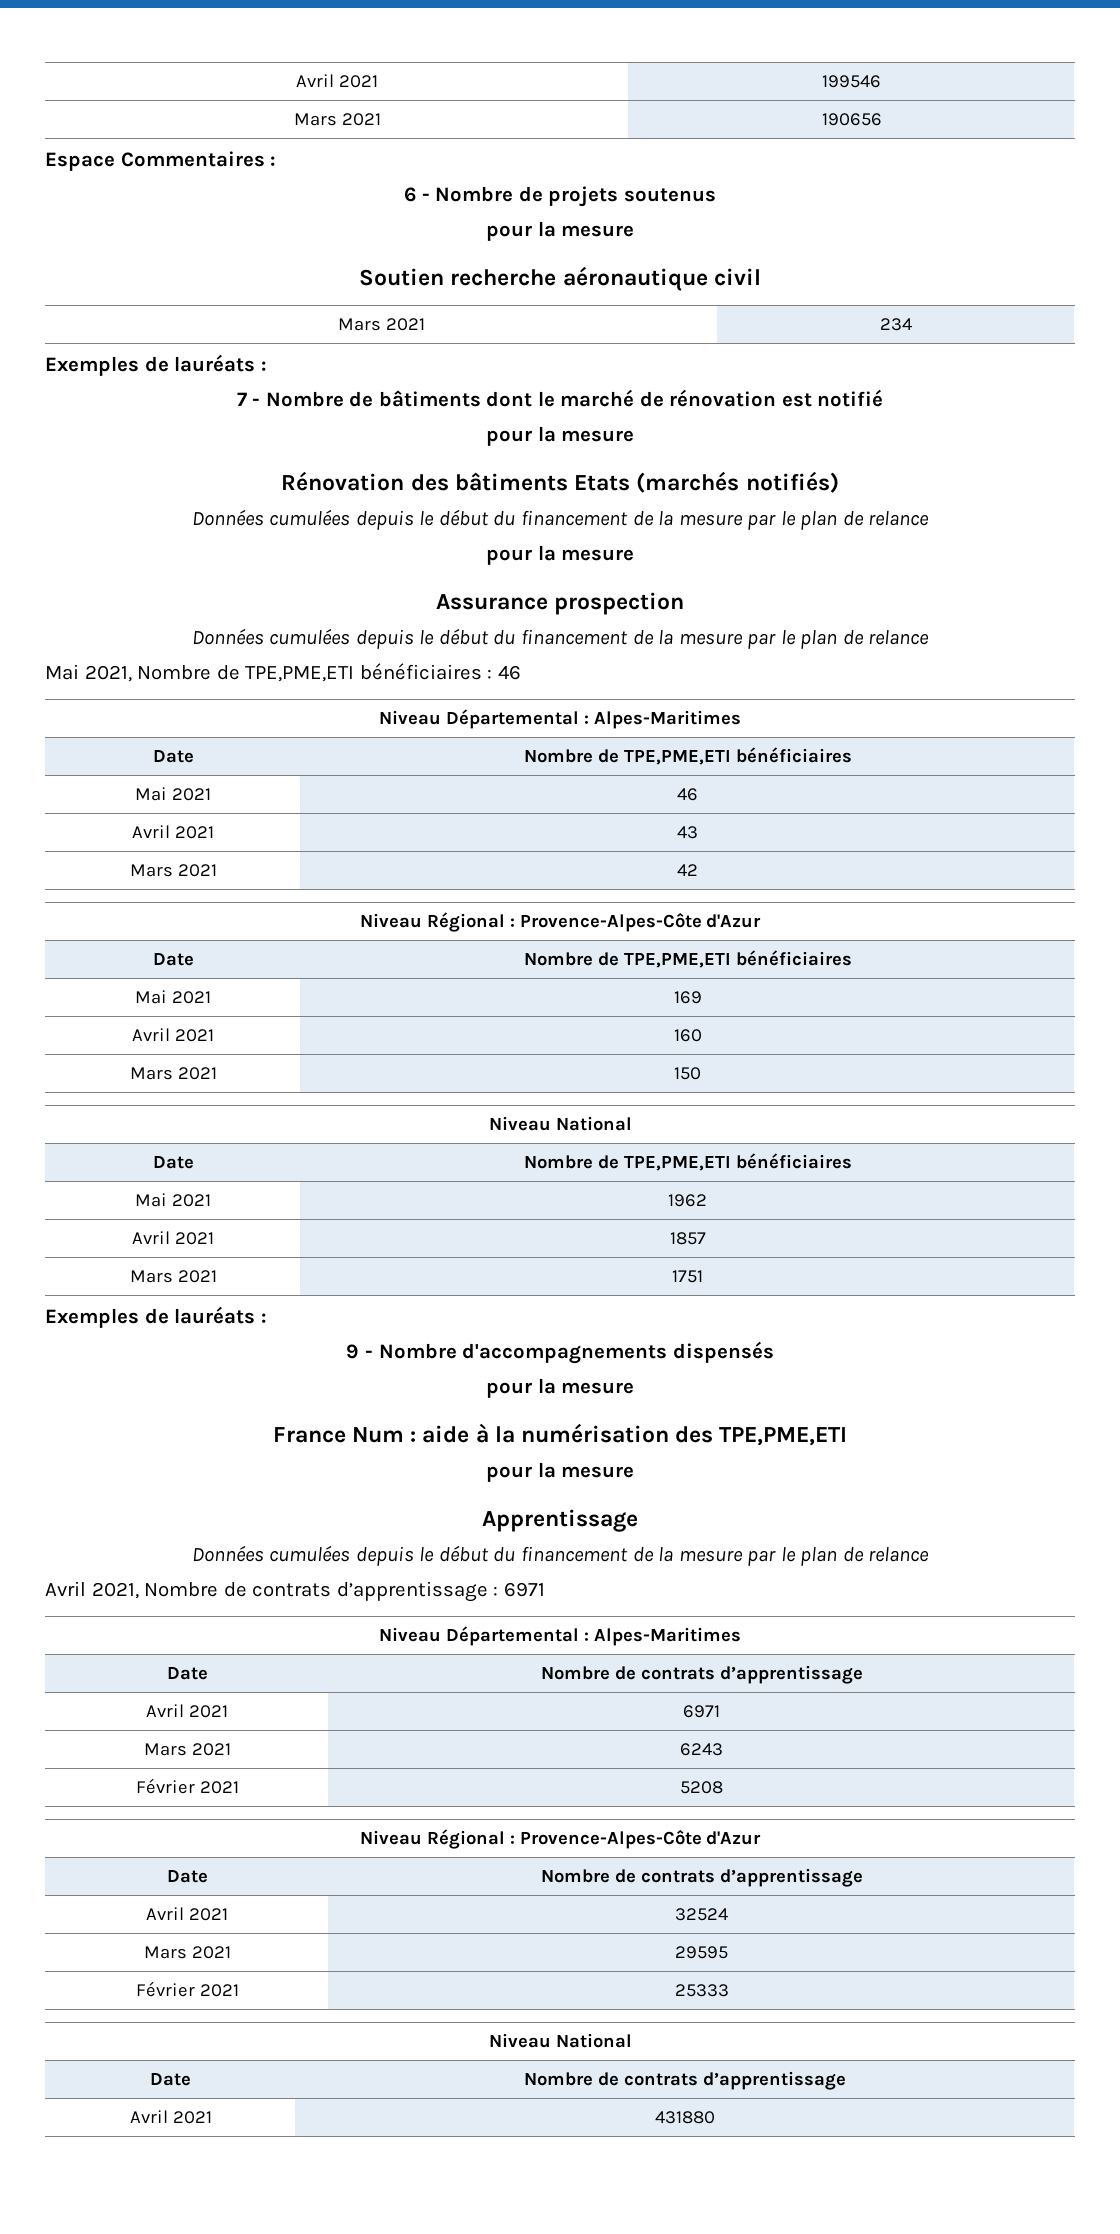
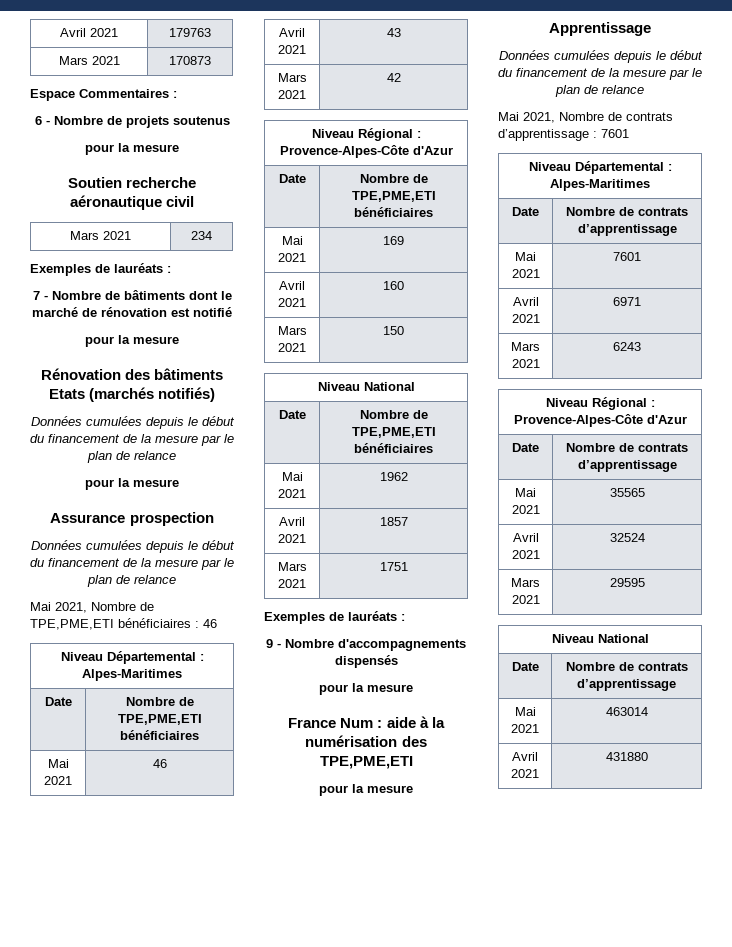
- Avril 2021 | 199546
- Mars 2021 | 190656
+ Avril 2021 | 179763
+ Mars 2021 | 170873
- Avril 2021, Nombre de contrats d’apprentissage : 6971
+ Mai 2021, Nombre de contrats d’apprentissage : 7601
+ Mai 2021 | 7601
- Février 2021 | 5208
+ Mai 2021 | 35565
- Février 2021 | 25333
+ Mai 2021 | 463014

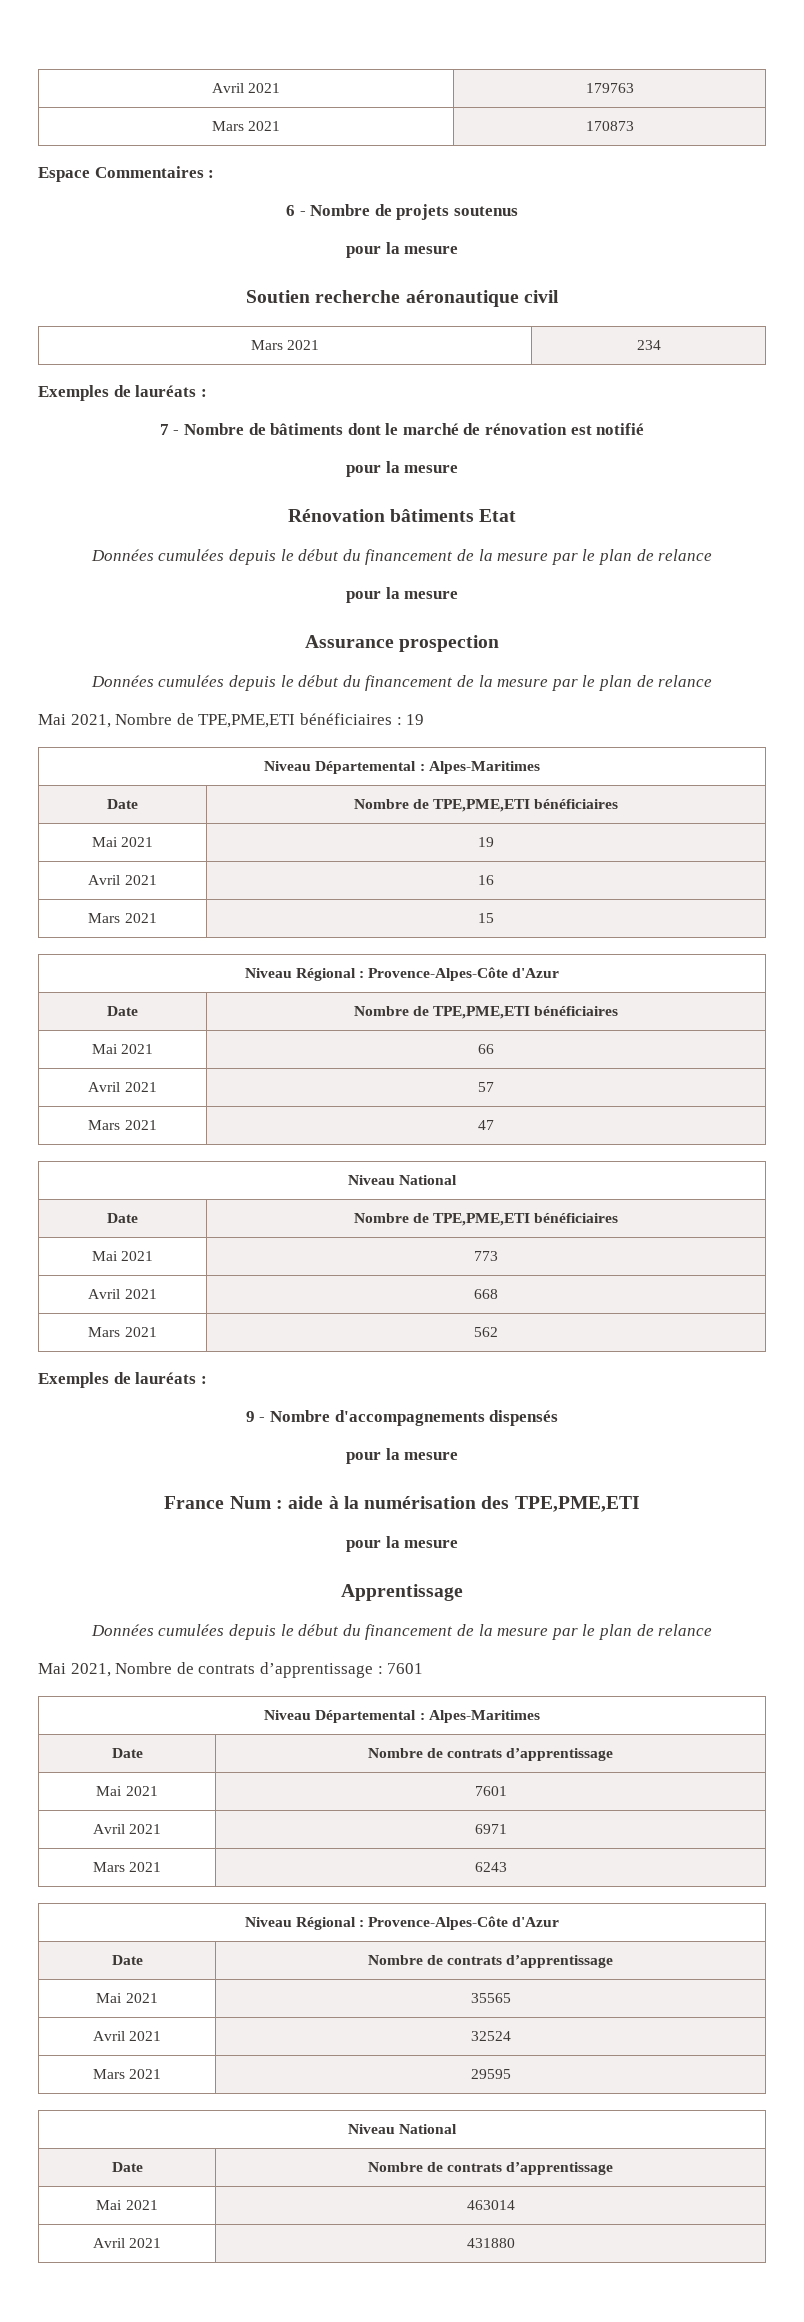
- Rénovation des bâtiments Etats (marchés notifiés)
+ Rénovation bâtiments Etat
- Mai 2021, Nombre de TPE,PME,ETI bénéficiaires : 46
+ Mai 2021, Nombre de TPE,PME,ETI bénéficiaires : 19
- Mai 2021 | 46
- Avril 2021 | 43
- Mars 2021 | 42
+ Mai 2021 | 19
+ Avril 2021 | 16
+ Mars 2021 | 15
- Mai 2021 | 169
- Avril 2021 | 160
- Mars 2021 | 150
+ Mai 2021 | 66
+ Avril 2021 | 57
+ Mars 2021 | 47
- Mai 2021 | 1962
- Avril 2021 | 1857
- Mars 2021 | 1751
+ Mai 2021 | 773
+ Avril 2021 | 668
+ Mars 2021 | 562

